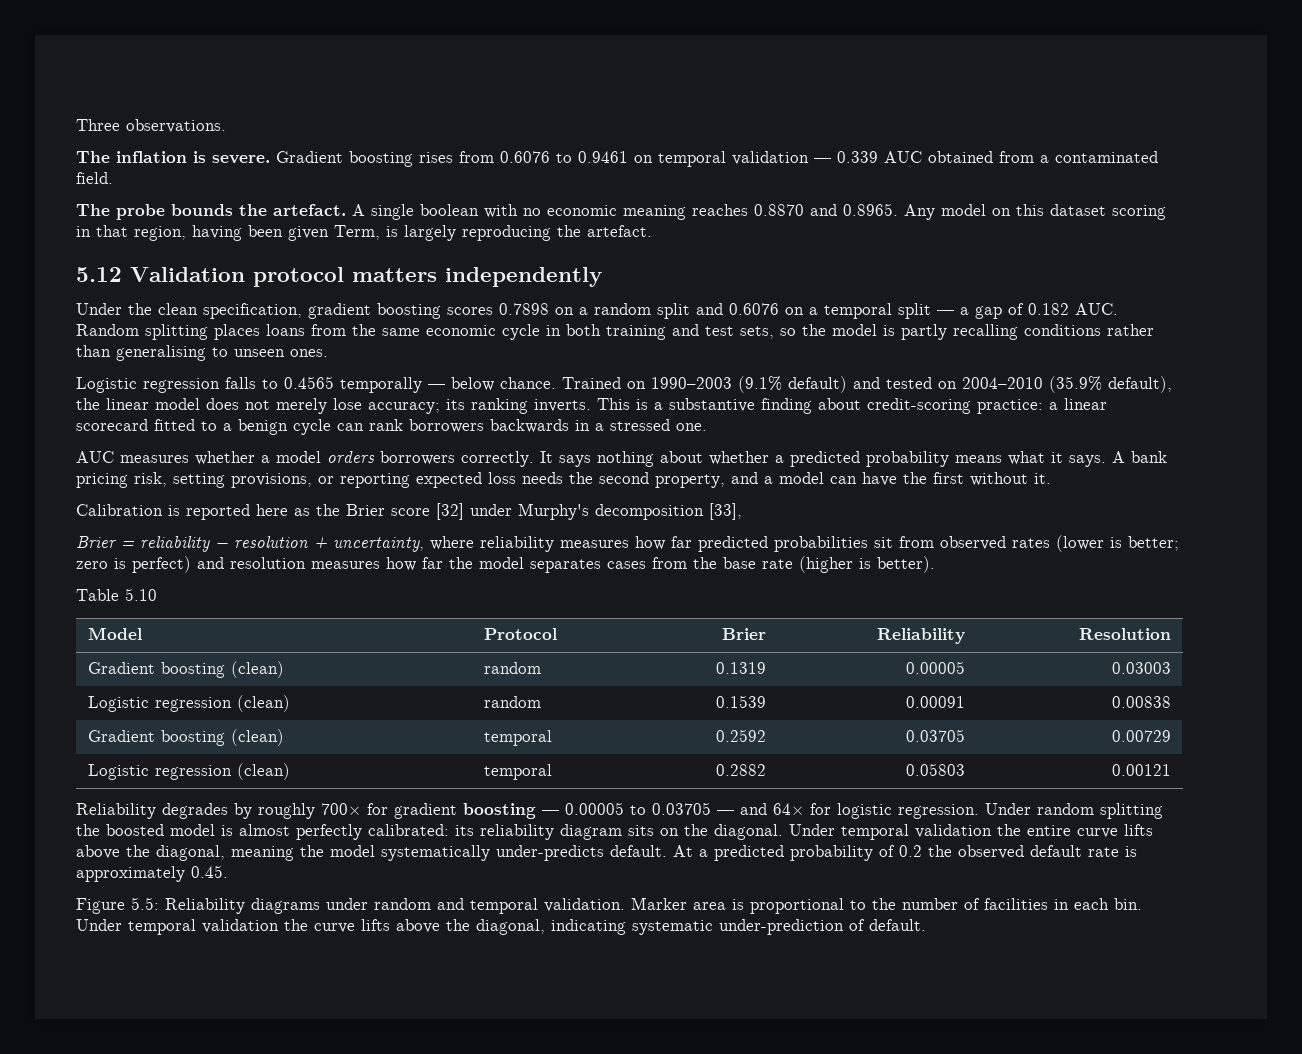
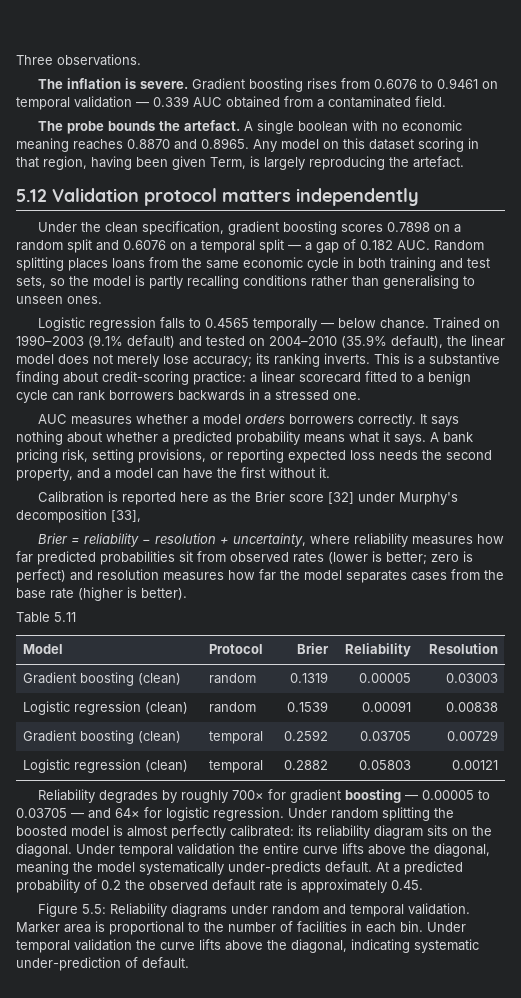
- Table 5.10
+ Table 5.11

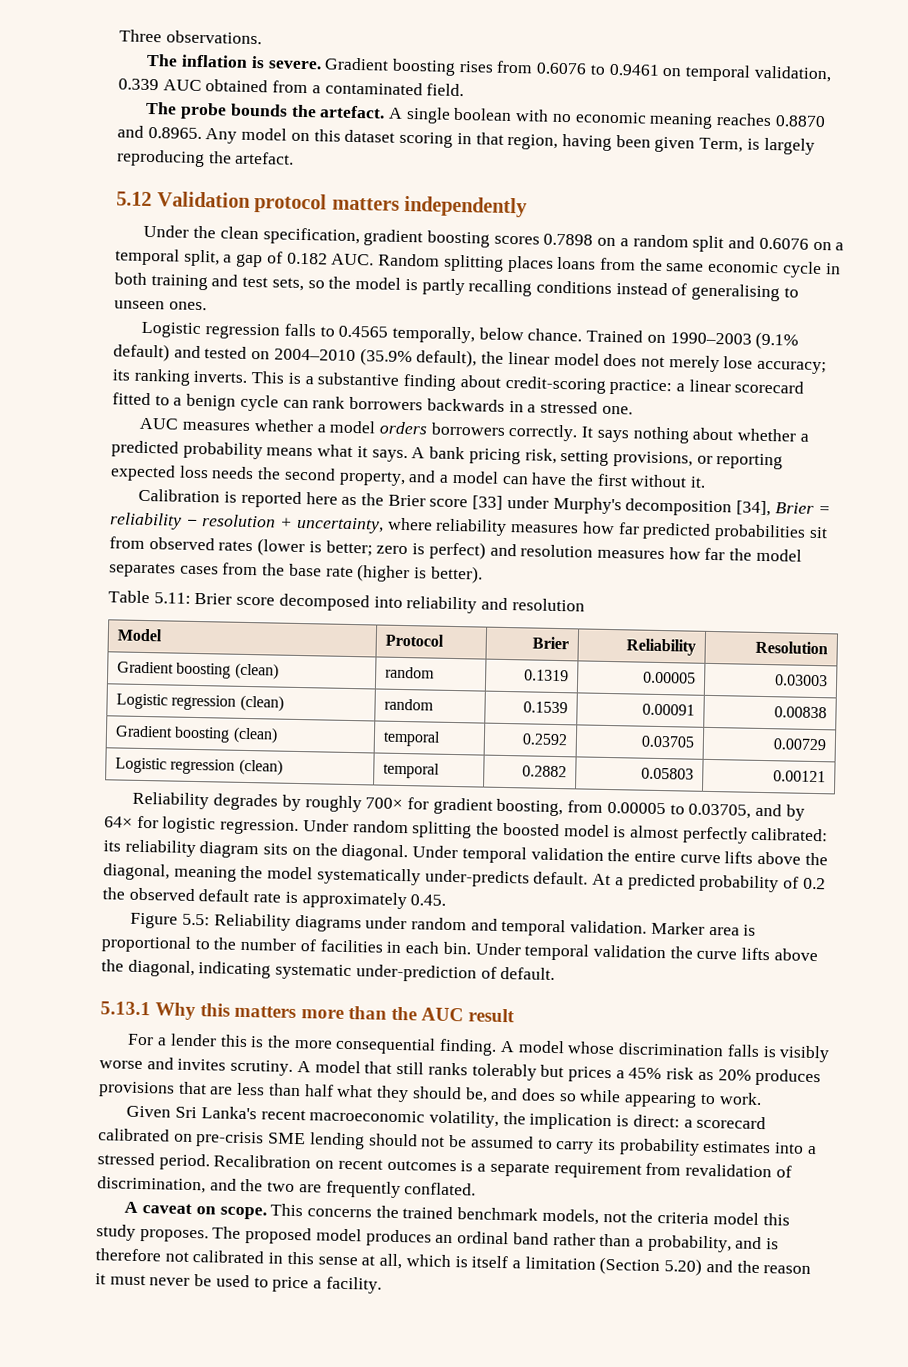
- Gradient boosting rises from 0.6076 to 0.9461 on temporal validation — 0.339 AUC obtained from a contaminated field.
+ Gradient boosting rises from 0.6076 to 0.9461 on temporal validation, 0.339 AUC obtained from a contaminated field.
- Under the clean specification, gradient boosting scores 0.7898 on a random split and 0.6076 on a temporal split — a gap of 0.182 AUC. Random splitting places loans from the same economic cycle in both training and test sets, so the model is partly recalling conditions rather than generalising to unseen ones.
+ Under the clean specification, gradient boosting scores 0.7898 on a random split and 0.6076 on a temporal split, a gap of 0.182 AUC. Random splitting places loans from the same economic cycle in both training and test sets, so the model is partly recalling conditions instead of generalising to unseen ones.
- Logistic regression falls to 0.4565 temporally — below chance.
+ Logistic regression falls to 0.4565 temporally, below chance.
- Calibration is reported here as the Brier score [32] under Murphy's decomposition [33],
- Brier = reliability − resolution + uncertainty, where reliability measures how far predicted probabilities sit from observed rates (lower is better; zero is perfect) and resolution measures how far the model separates cases from the base rate (higher is better).
+ Calibration is reported here as the Brier score [33] under Murphy's decomposition [34], Brier = reliability − resolution + uncertainty, where reliability measures how far predicted probabilities sit from observed rates (lower is better; zero is perfect) and resolution measures how far the model separates cases from the base rate (higher is better).
- Table 5.11
+ Table 5.11: Brier score decomposed into reliability and resolution
- Reliability degrades by roughly 700× for gradient boosting — 0.00005 to 0.03705 — and 64× for logistic regression.
+ Reliability degrades by roughly 700× for gradient boosting, from 0.00005 to 0.03705, and by 64× for logistic regression.
+ 5.13.1 Why this matters more than the AUC result
+ For a lender this is the more consequential finding. A model whose discrimination falls is visibly worse and invites scrutiny. A model that still ranks tolerably but prices a 45% risk as 20% produces provisions that are less than half what they should be, and does so while appearing to work.
+ Given Sri Lanka's recent macroeconomic volatility, the implication is direct: a scorecard calibrated on pre-crisis SME lending should not be assumed to carry its probability estimates into a stressed period. Recalibration on recent outcomes is a separate requirement from revalidation of discrimination, and the two are frequently conflated.
+ A caveat on scope. This concerns the trained benchmark models, not the criteria model this study proposes. The proposed model produces an ordinal band rather than a probability, and is therefore not calibrated in this sense at all, which is itself a limitation (Section 5.20) and the reason it must never be used to price a facility.

